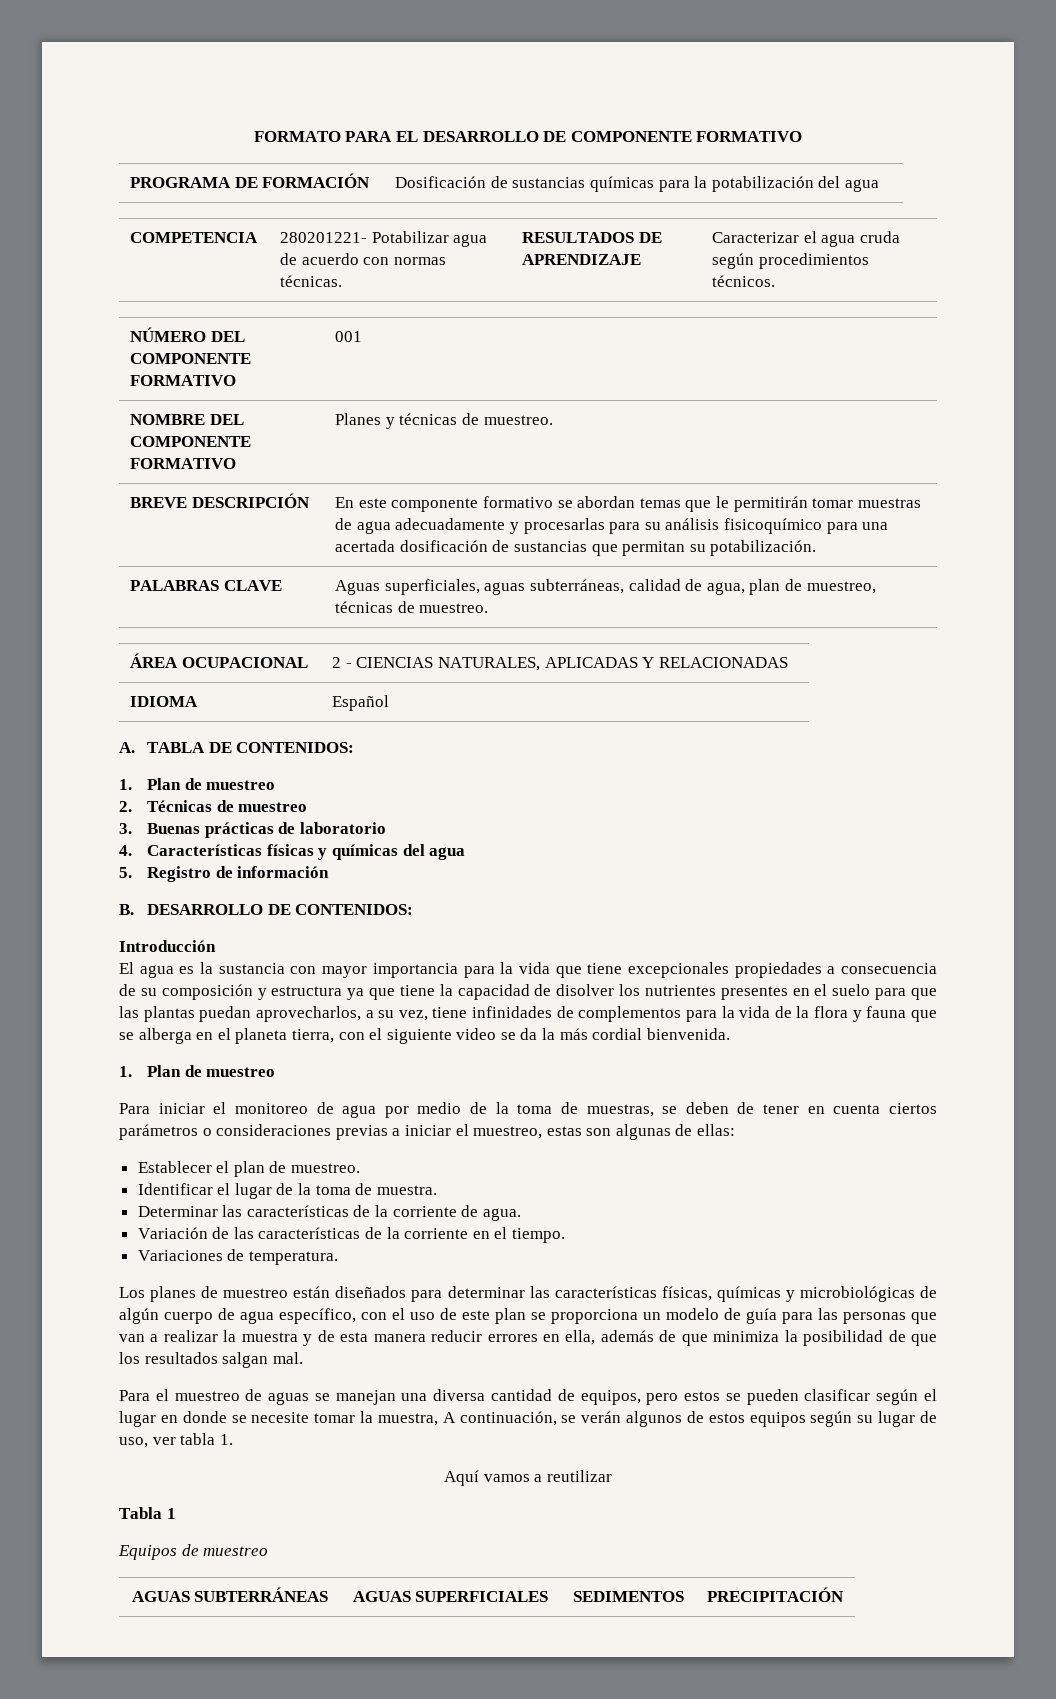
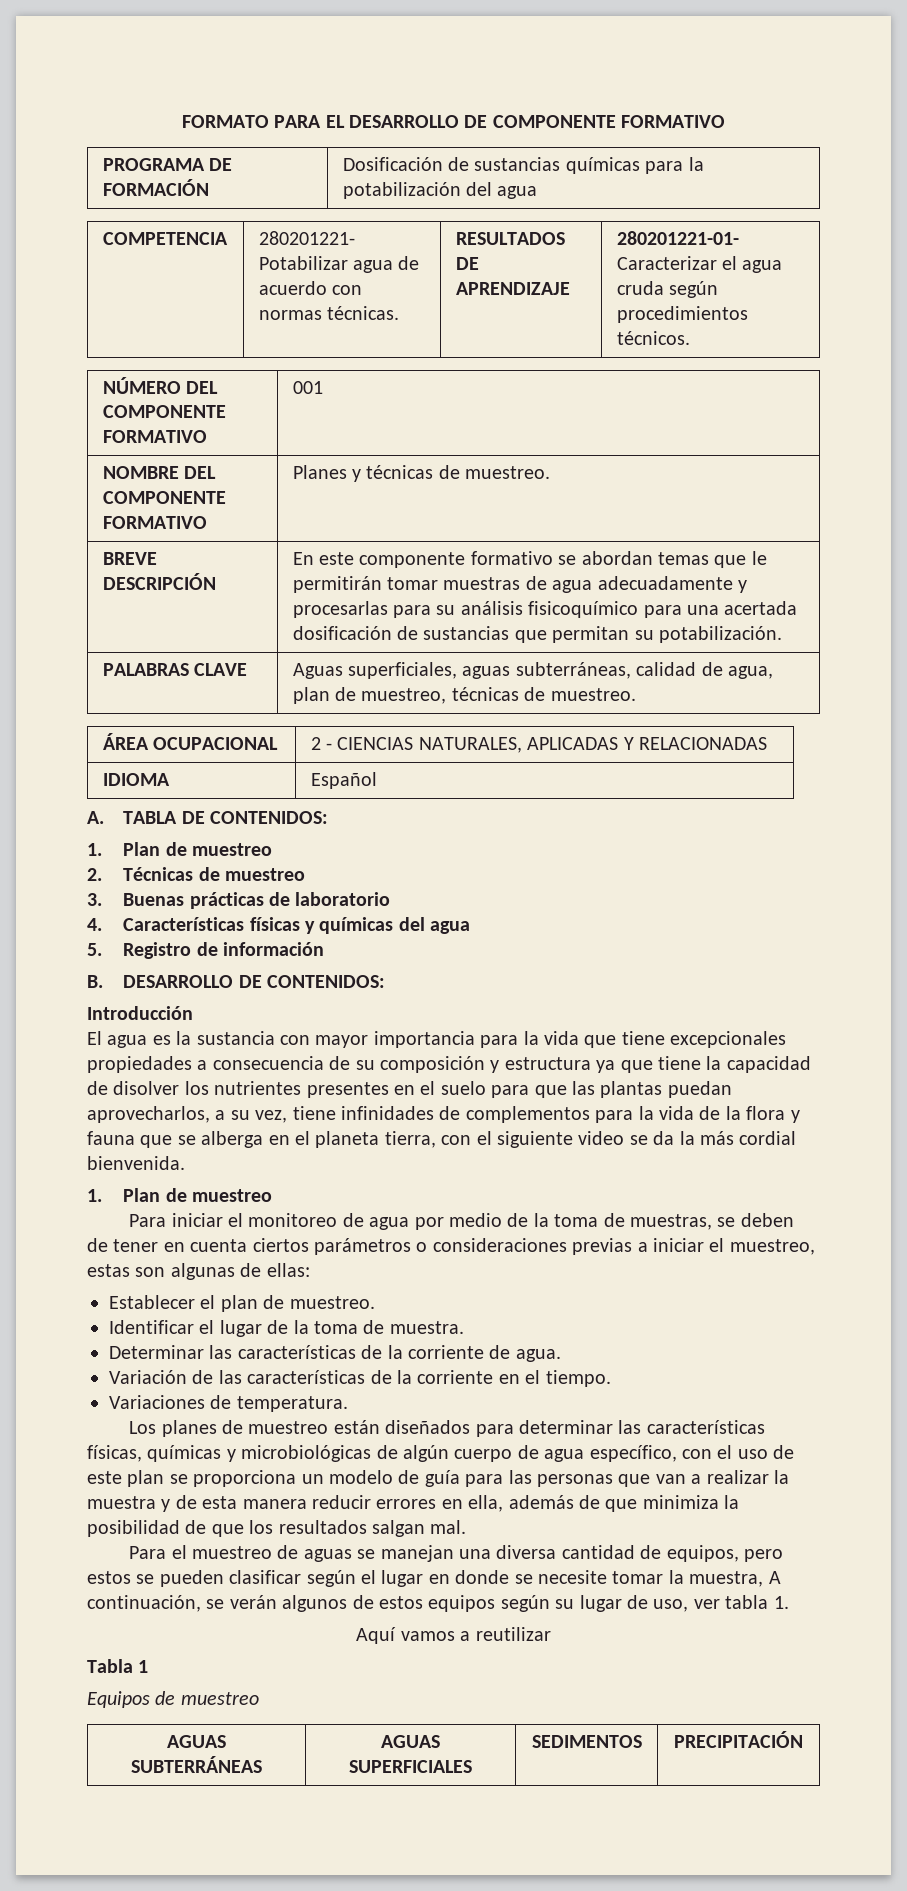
- COMPETENCIA | 280201221- Potabilizar agua de acuerdo con normas técnicas. | RESULTADOS DE APRENDIZAJE | Caracterizar el agua cruda según procedimientos técnicos.
+ COMPETENCIA | 280201221- Potabilizar agua de acuerdo con normas técnicas. | RESULTADOS DE APRENDIZAJE | 280201221-01- Caracterizar el agua cruda según procedimientos técnicos.

